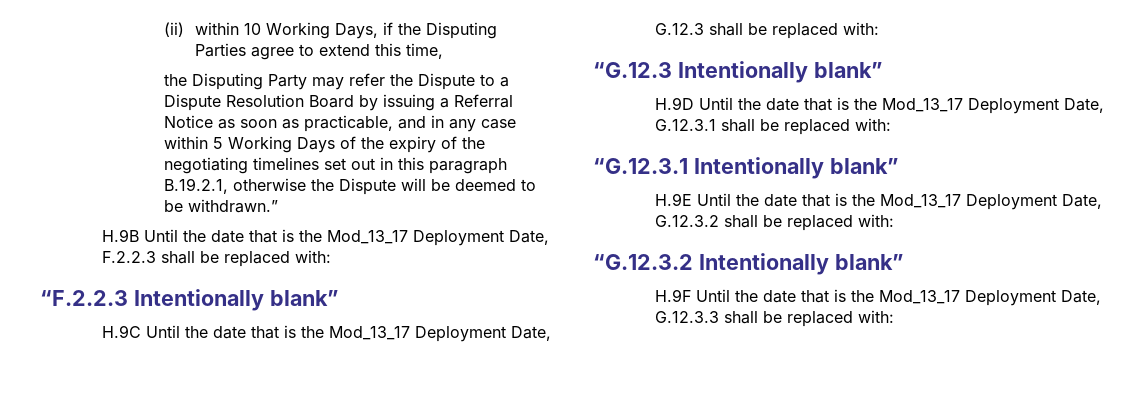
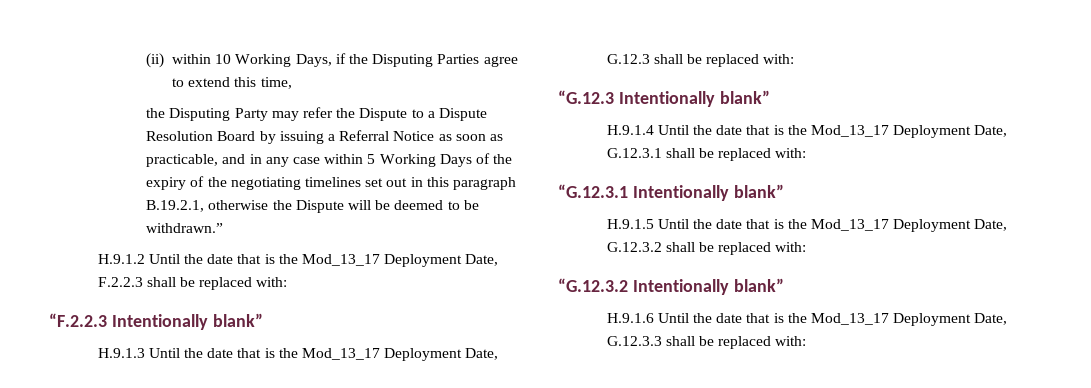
- H.9B Until the date that is the Mod_13_17 Deployment Date, F.2.2.3 shall be replaced with:
+ H.9.1.2 Until the date that is the Mod_13_17 Deployment Date, F.2.2.3 shall be replaced with:
- H.9C Until the date that is the Mod_13_17 Deployment Date, G.12.3 shall be replaced with:
+ H.9.1.3 Until the date that is the Mod_13_17 Deployment Date, G.12.3 shall be replaced with:
- H.9D Until the date that is the Mod_13_17 Deployment Date, G.12.3.1 shall be replaced with:
+ H.9.1.4 Until the date that is the Mod_13_17 Deployment Date, G.12.3.1 shall be replaced with:
- H.9E Until the date that is the Mod_13_17 Deployment Date, G.12.3.2 shall be replaced with:
+ H.9.1.5 Until the date that is the Mod_13_17 Deployment Date, G.12.3.2 shall be replaced with:
- H.9F Until the date that is the Mod_13_17 Deployment Date, G.12.3.3 shall be replaced with:
+ H.9.1.6 Until the date that is the Mod_13_17 Deployment Date, G.12.3.3 shall be replaced with:

